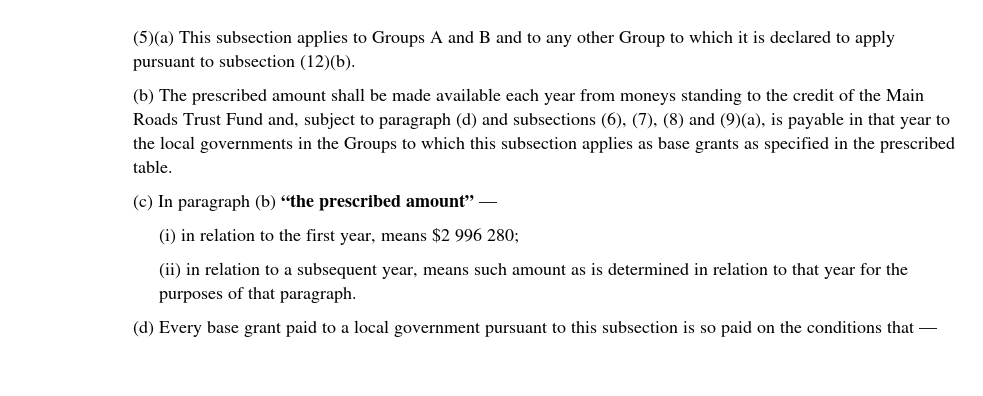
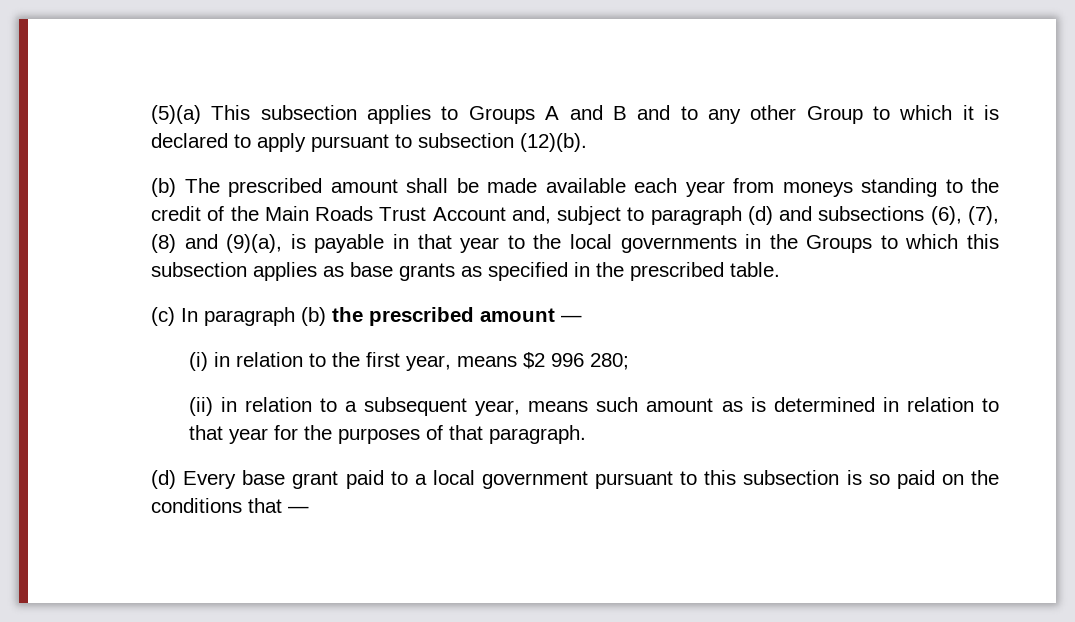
- (b) The prescribed amount shall be made available each year from moneys standing to the credit of the Main Roads Trust Fund and, subject to paragraph (d) and subsections (6), (7), (8) and (9)(a), is payable in that year to the local governments in the Groups to which this subsection applies as base grants as specified in the prescribed table.
+ (b) The prescribed amount shall be made available each year from moneys standing to the credit of the Main Roads Trust Account and, subject to paragraph (d) and subsections (6), (7), (8) and (9)(a), is payable in that year to the local governments in the Groups to which this subsection applies as base grants as specified in the prescribed table.
- (c) In paragraph (b) “the prescribed amount” —
+ (c) In paragraph (b) the prescribed amount —

